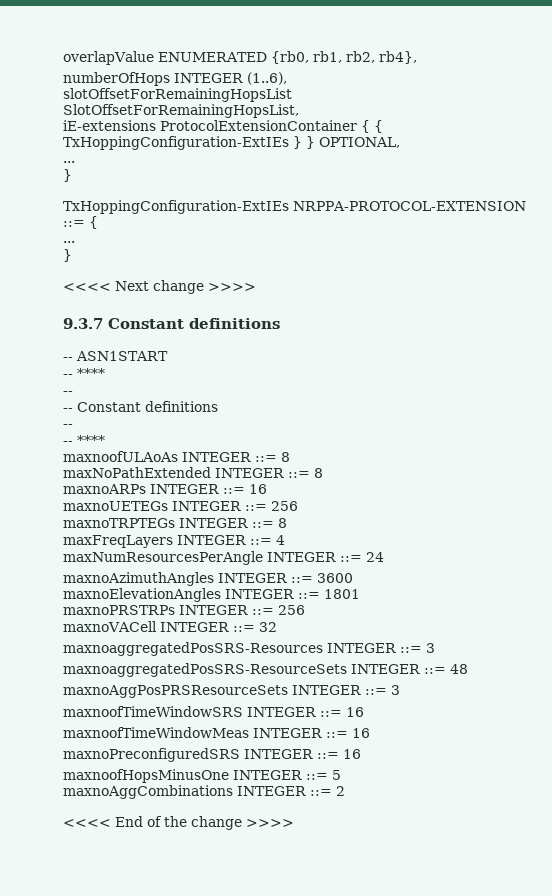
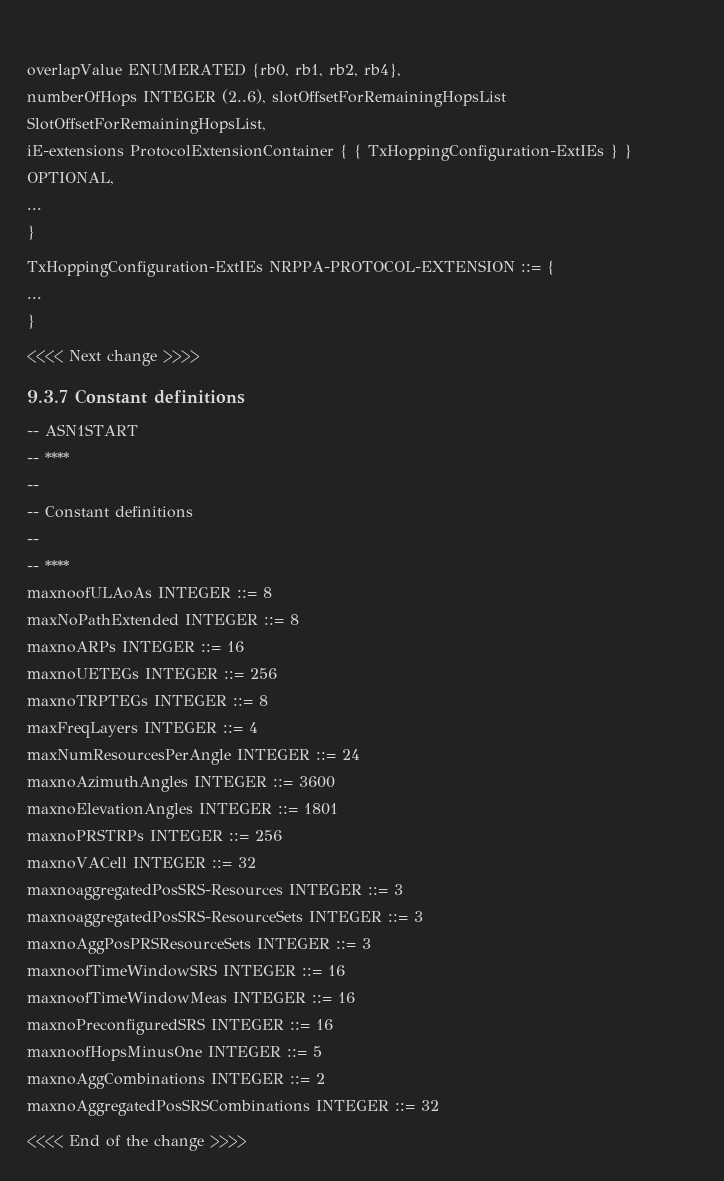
- numberOfHops INTEGER (1..6),
- slotOffsetForRemainingHopsList SlotOffsetForRemainingHopsList,
+ numberOfHops INTEGER (2..6), slotOffsetForRemainingHopsList SlotOffsetForRemainingHopsList,
- maxnoaggregatedPosSRS-ResourceSets INTEGER ::= 48
+ maxnoaggregatedPosSRS-ResourceSets INTEGER ::= 3
+ maxnoAggregatedPosSRSCombinations INTEGER ::= 32

